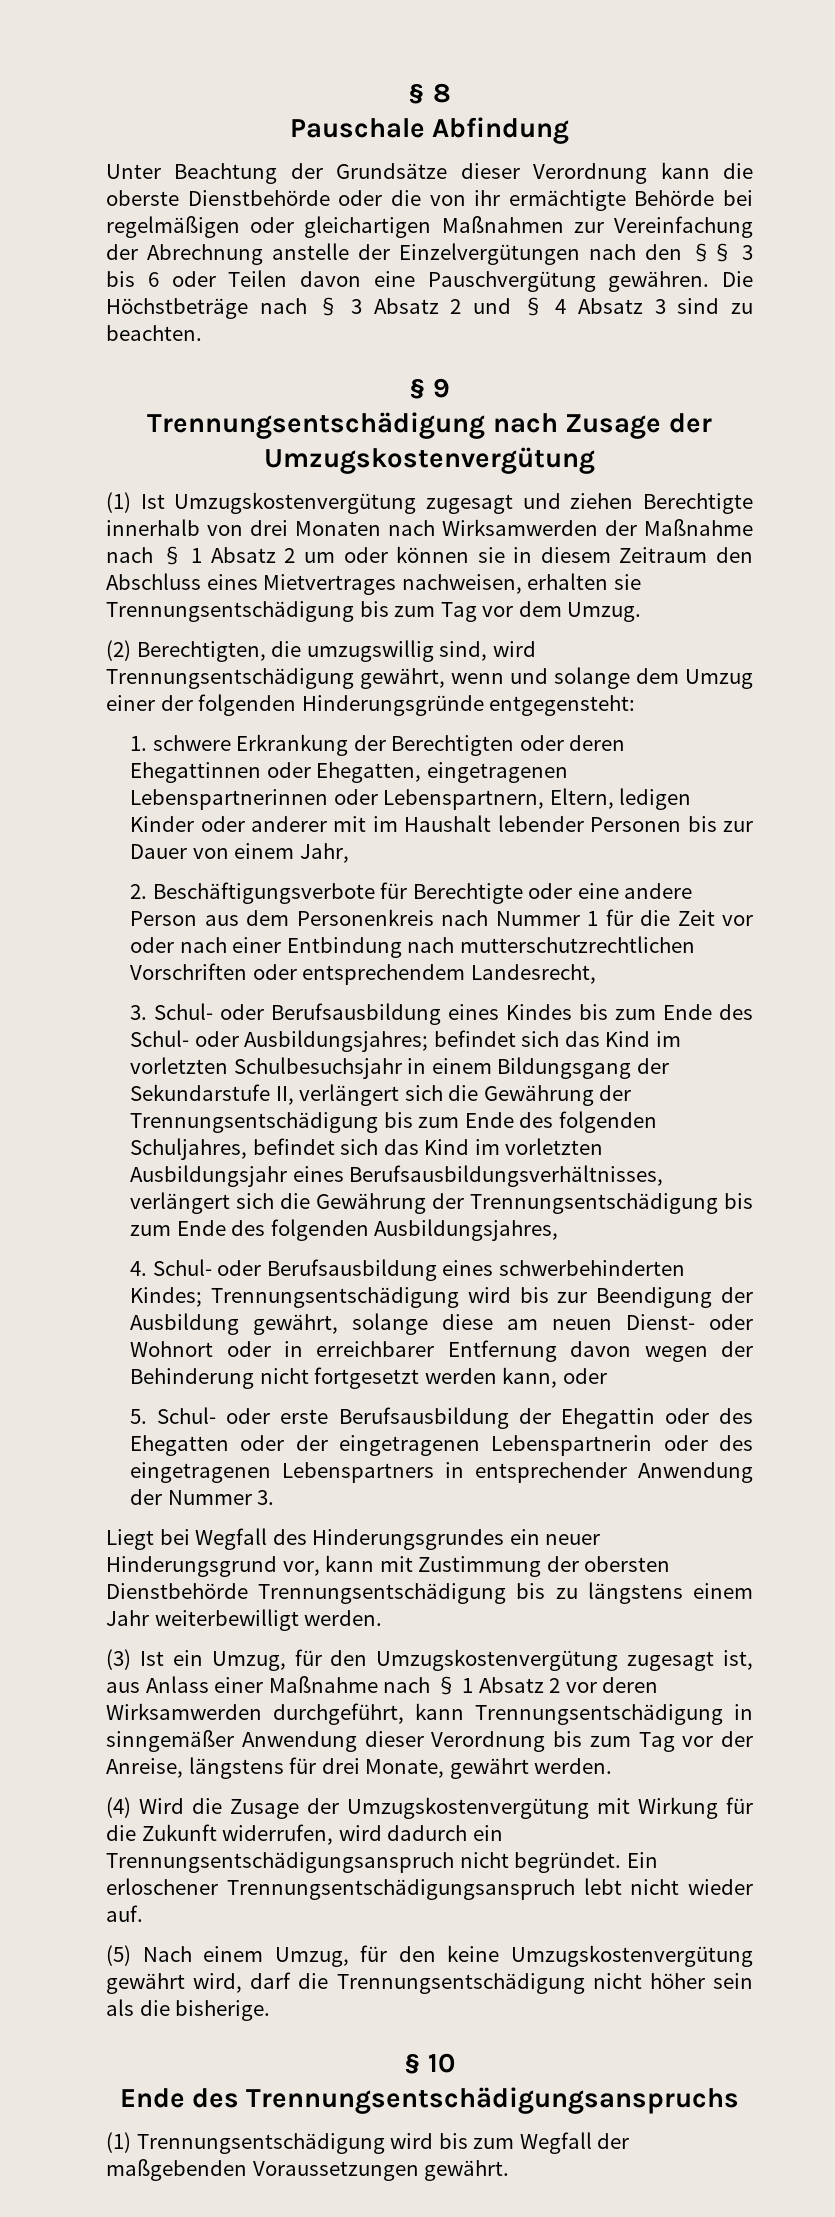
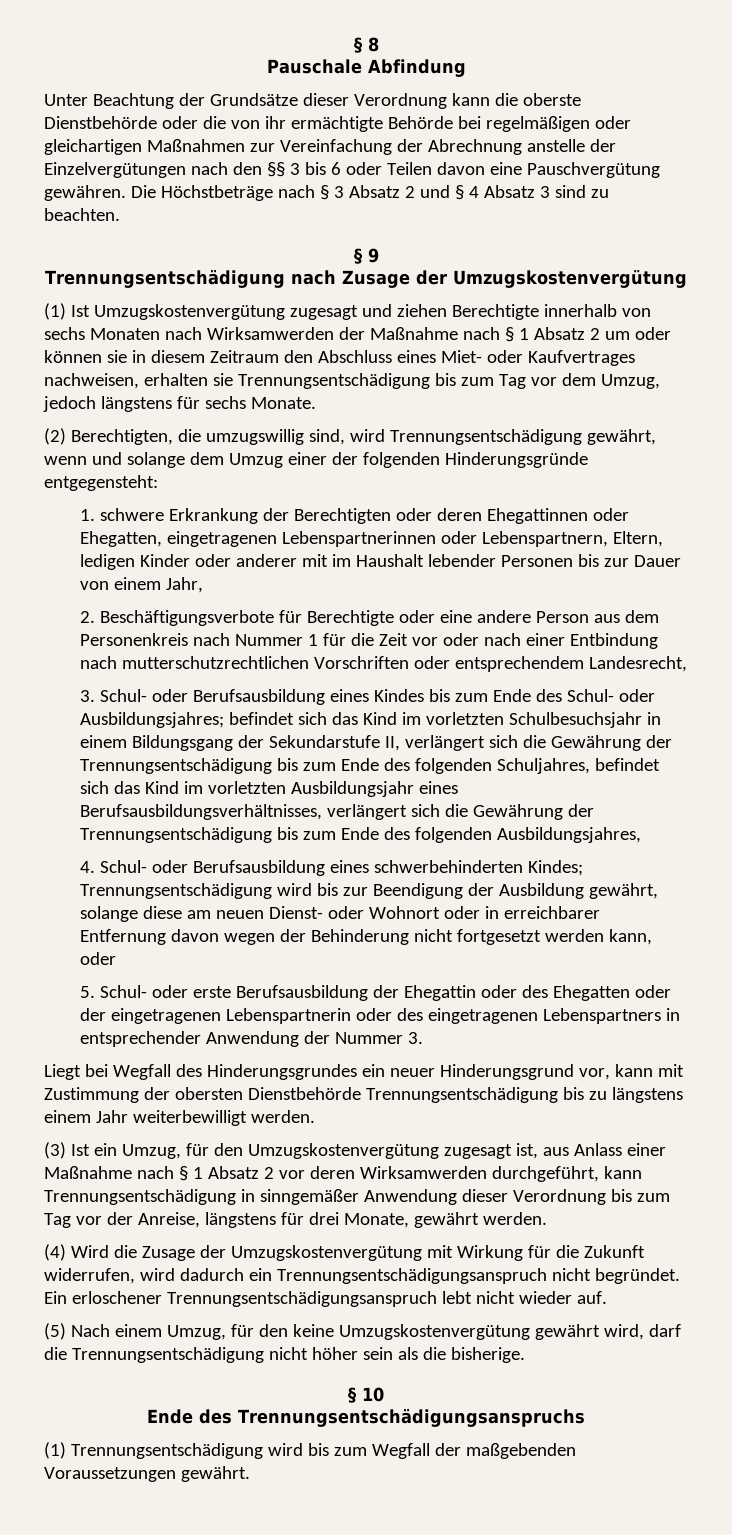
- (1) Ist Umzugskostenvergütung zugesagt und ziehen Berechtigte innerhalb von drei Monaten nach Wirksamwerden der Maßnahme nach § 1 Absatz 2 um oder können sie in diesem Zeitraum den Abschluss eines Mietvertrages nachweisen, erhalten sie Trennungsentschädigung bis zum Tag vor dem Umzug.
+ (1) Ist Umzugskostenvergütung zugesagt und ziehen Berechtigte innerhalb von sechs Monaten nach Wirksamwerden der Maßnahme nach § 1 Absatz 2 um oder können sie in diesem Zeitraum den Abschluss eines Miet- oder Kaufvertrages nachweisen, erhalten sie Trennungsentschädigung bis zum Tag vor dem Umzug, jedoch längstens für sechs Monate.

